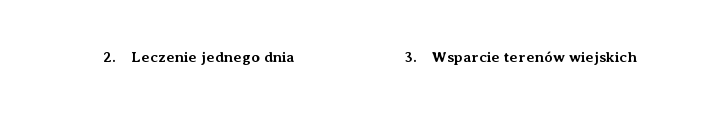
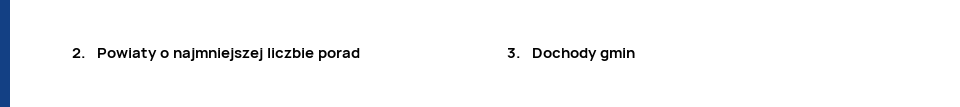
- 2. Leczenie jednego dnia
- 3. Wsparcie terenów wiejskich
+ 2. Powiaty o najmniejszej liczbie porad
+ 3. Dochody gmin

